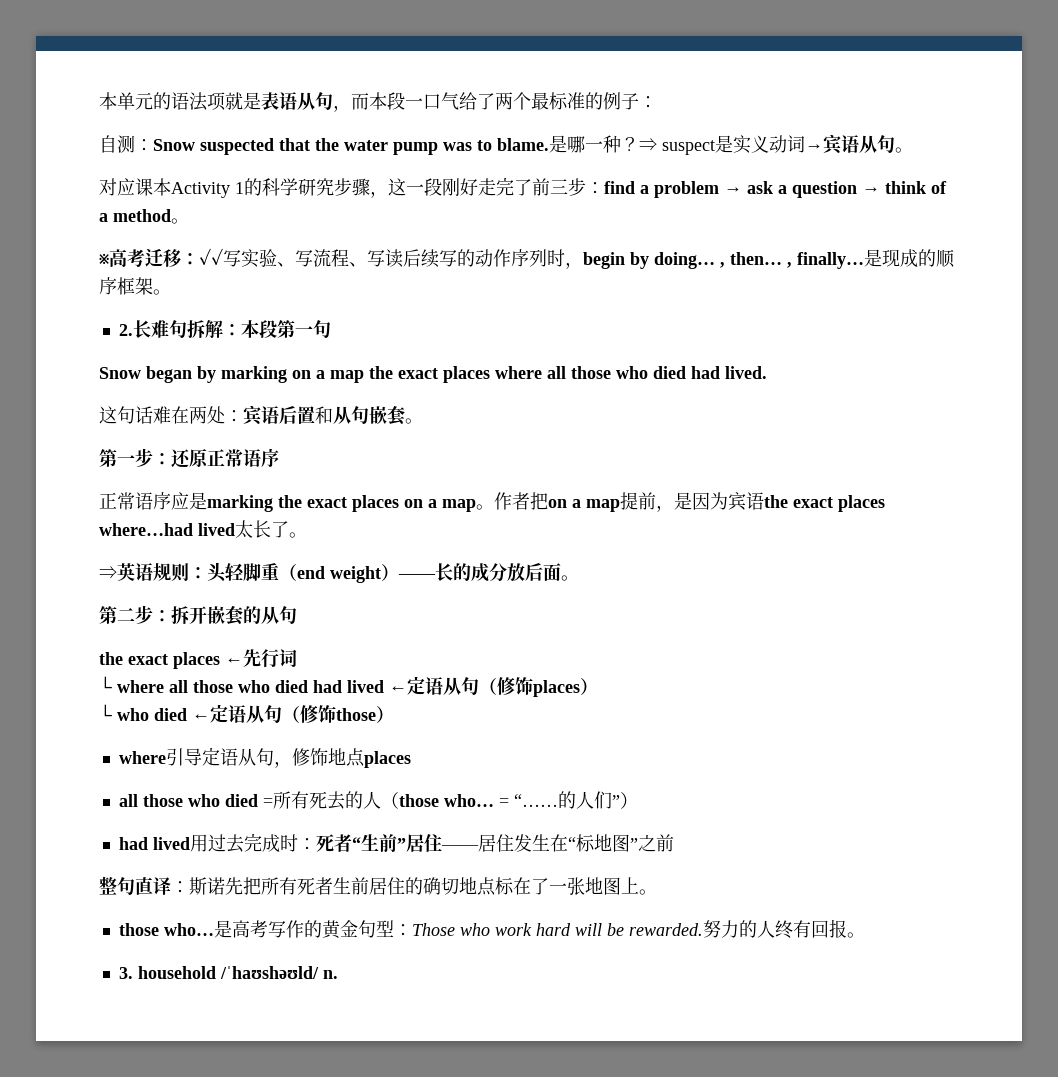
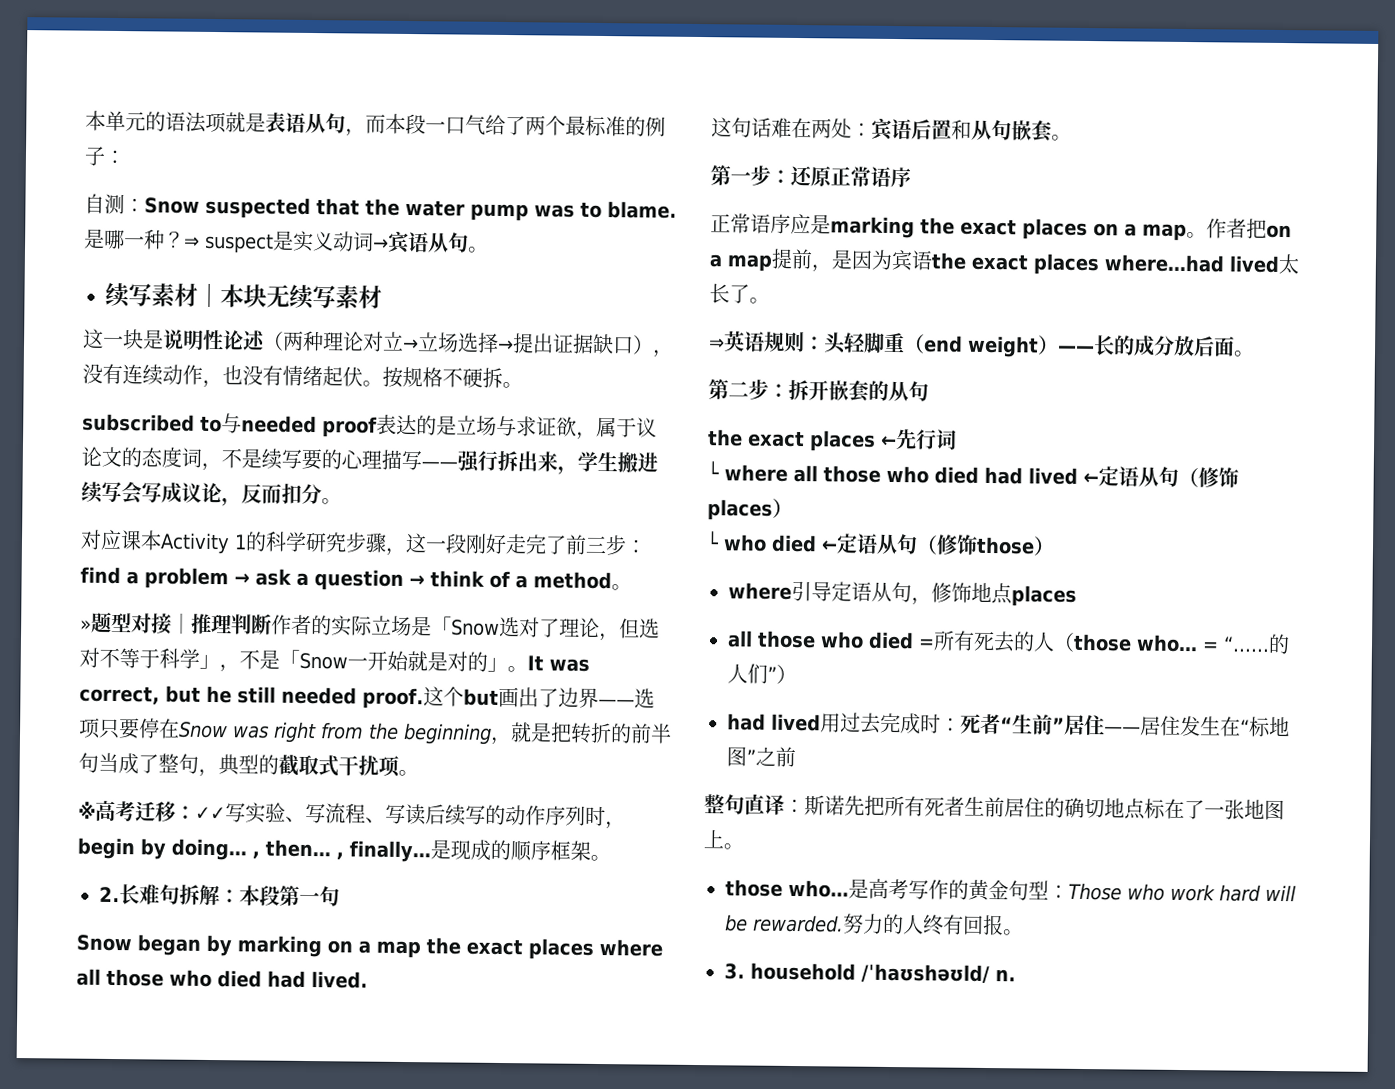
+ 续写素材｜本块无续写素材
+ 这一块是说明性论述（两种理论对立→立场选择→提出证据缺口），没有连续动作，也没有情绪起伏。按规格不硬拆。
+ subscribed to与needed proof表达的是立场与求证欲，属于议论文的态度词，不是续写要的心理描写——强行拆出来，学生搬进续写会写成议论，反而扣分。
+ »题型对接｜推理判断作者的实际立场是「Snow选对了理论，但选对不等于科学」，不是「Snow一开始就是对的」。It was correct, but he still needed proof.这个but画出了边界——选项只要停在Snow was right from the beginning，就是把转折的前半句当成了整句，典型的截取式干扰项。

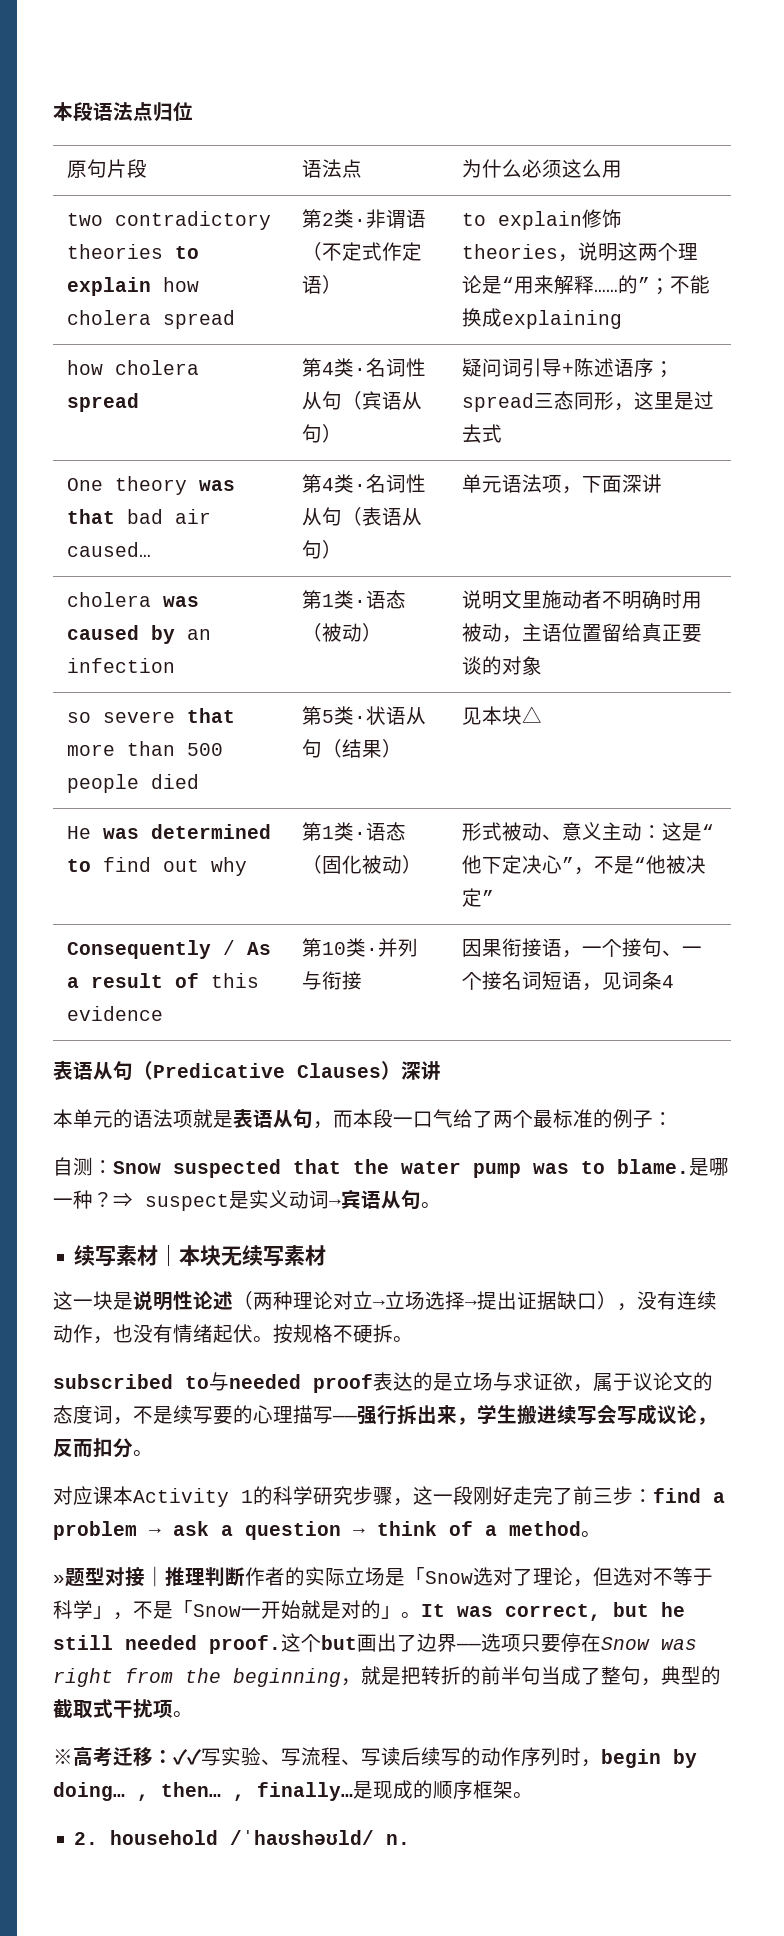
+ 本段语法点归位
+ 原句片段 | 语法点 | 为什么必须这么用
+ two contradictory theories to explain how cholera spread | 第2类·非谓语（不定式作定语） | to explain修饰theories，说明这两个理论是“用来解释……的”；不能换成explaining
+ how cholera spread | 第4类·名词性从句（宾语从句） | 疑问词引导+陈述语序；spread三态同形，这里是过去式
+ One theory was that bad air caused… | 第4类·名词性从句（表语从句） | 单元语法项，下面深讲
+ cholera was caused by an infection | 第1类·语态（被动） | 说明文里施动者不明确时用被动，主语位置留给真正要谈的对象
+ so severe that more than 500 people died | 第5类·状语从句（结果） | 见本块△
+ He was determined to find out why | 第1类·语态（固化被动） | 形式被动、意义主动：这是“他下定决心”，不是“他被决定”
+ Consequently / As a result of this evidence | 第10类·并列与衔接 | 因果衔接语，一个接句、一个接名词短语，见词条4
+ 表语从句（Predicative Clauses）深讲
- 2.长难句拆解：本段第一句
- Snow began by marking on a map the exact places where all those who died had lived.
- 这句话难在两处：宾语后置和从句嵌套。
- 第一步：还原正常语序
- 正常语序应是marking the exact places on a map。作者把on a map提前，是因为宾语the exact places where…had lived太长了。
- ⇒英语规则：头轻脚重（end weight）——长的成分放后面。
- 第二步：拆开嵌套的从句
- the exact places ←先行词
- └ where all those who died had lived ←定语从句（修饰places）
- └ who died ←定语从句（修饰those）
- where引导定语从句，修饰地点places
- all those who died =所有死去的人（those who… = “……的人们”）
- had lived用过去完成时：死者“生前”居住——居住发生在“标地图”之前
- 整句直译：斯诺先把所有死者生前居住的确切地点标在了一张地图上。
- those who…是高考写作的黄金句型：Those who work hard will be rewarded.努力的人终有回报。
- 3. household /ˈhaʊshəʊld/ n.
+ 2. household /ˈhaʊshəʊld/ n.

